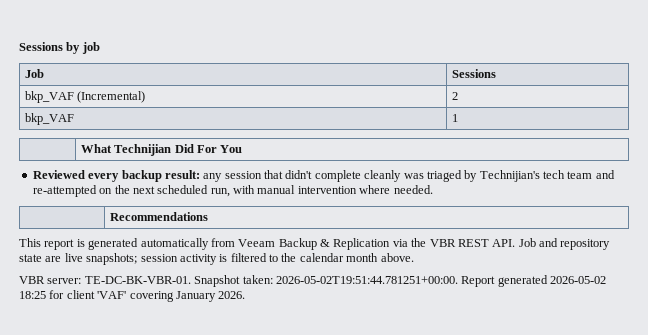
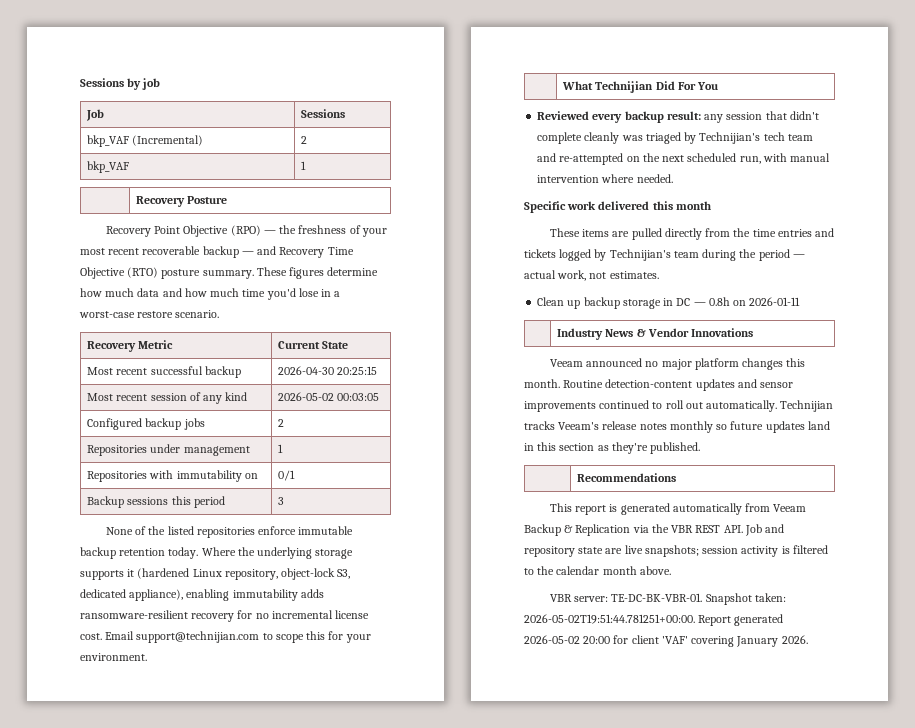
+ | Recovery Posture
+ Recovery Point Objective (RPO) — the freshness of your most recent recoverable backup — and Recovery Time Objective (RTO) posture summary. These figures determine how much data and how much time you'd lose in a worst-case restore scenario.
+ Recovery Metric | Current State
+ Most recent successful backup | 2026-04-30 20:25:15
+ Most recent session of any kind | 2026-05-02 00:03:05
+ Configured backup jobs | 2
+ Repositories under management | 1
+ Repositories with immutability on | 0/1
+ Backup sessions this period | 3
+ None of the listed repositories enforce immutable backup retention today. Where the underlying storage supports it (hardened Linux repository, object-lock S3, dedicated appliance), enabling immutability adds ransomware-resilient recovery for no incremental license cost. Email support@technijian.com to scope this for your environment.
+ Specific work delivered this month
+ These items are pulled directly from the time entries and tickets logged by Technijian's team during the period — actual work, not estimates.
+ Clean up backup storage in DC — 0.8h on 2026-01-11
+ | Industry News & Vendor Innovations
+ Veeam announced no major platform changes this month. Routine detection-content updates and sensor improvements continued to roll out automatically. Technijian tracks Veeam's release notes monthly so future updates land in this section as they're published.
- Snapshot taken: 2026-05-02T19:51:44.781251+00:00. Report generated 2026-05-02 18:25 for client 'VAF' covering January 2026.
+ Snapshot taken: 2026-05-02T19:51:44.781251+00:00. Report generated 2026-05-02 20:00 for client 'VAF' covering January 2026.

